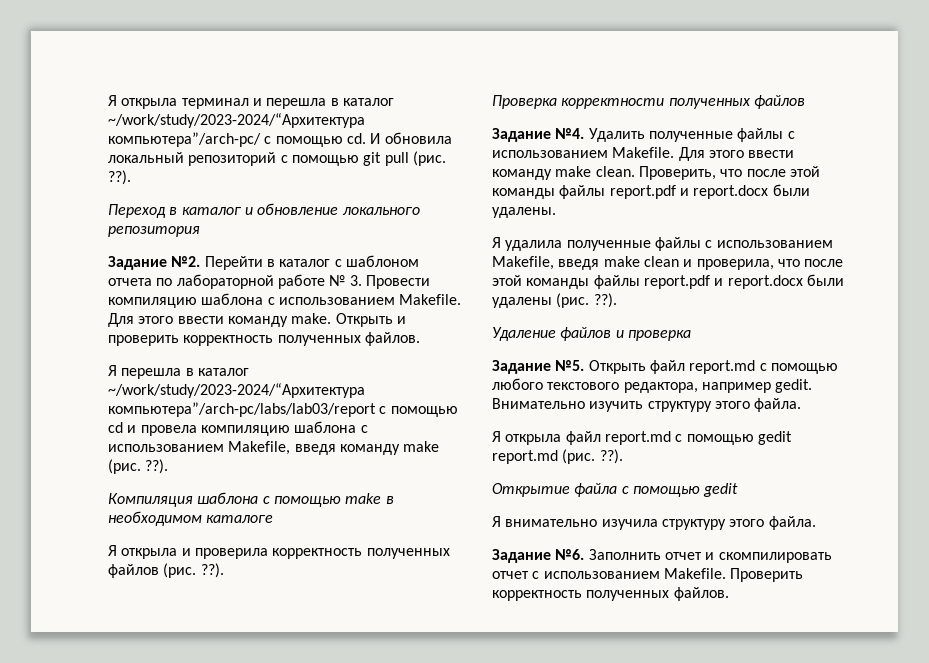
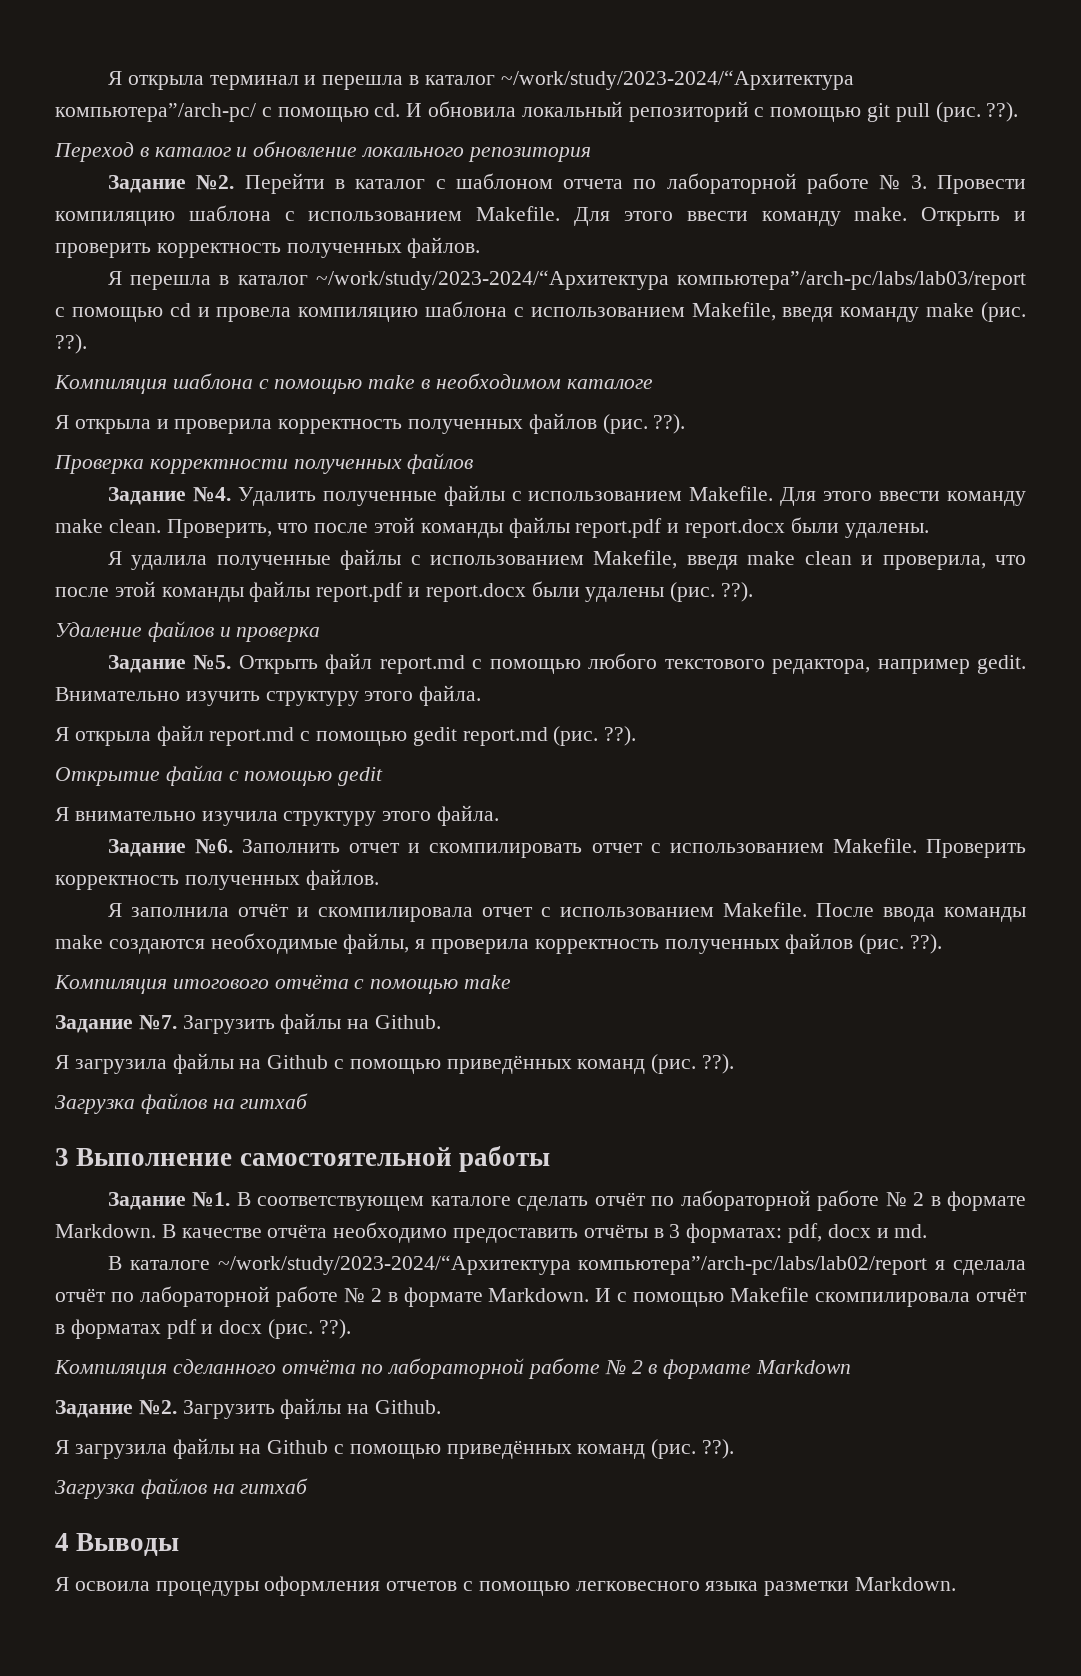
+ Я заполнила отчёт и скомпилировала отчет с использованием Makefile. После ввода команды make создаются необходимые файлы, я проверила корректность полученных файлов (рис. ??).
+ Компиляция итогового отчёта с помощью make
+ Задание №7. Загрузить файлы на Github.
+ Я загрузила файлы на Github с помощью приведённых команд (рис. ??).
+ Загрузка файлов на гитхаб
+ 3 Выполнение самостоятельной работы
+ Задание №1. В соответствующем каталоге сделать отчёт по лабораторной работе № 2 в формате Markdown. В качестве отчёта необходимо предоставить отчёты в 3 форматах: pdf, docx и md.
+ В каталоге ~/work/study/2023-2024/“Архитектура компьютера”/arch-pc/labs/lab02/report я сделала отчёт по лабораторной работе № 2 в формате Markdown. И с помощью Makefile скомпилировала отчёт в форматах pdf и docx (рис. ??).
+ Компиляция сделанного отчёта по лабораторной работе № 2 в формате Markdown
+ Задание №2. Загрузить файлы на Github.
+ Я загрузила файлы на Github с помощью приведённых команд (рис. ??).
+ Загрузка файлов на гитхаб
+ 4 Выводы
+ Я освоила процедуры оформления отчетов с помощью легковесного языка разметки Markdown.

